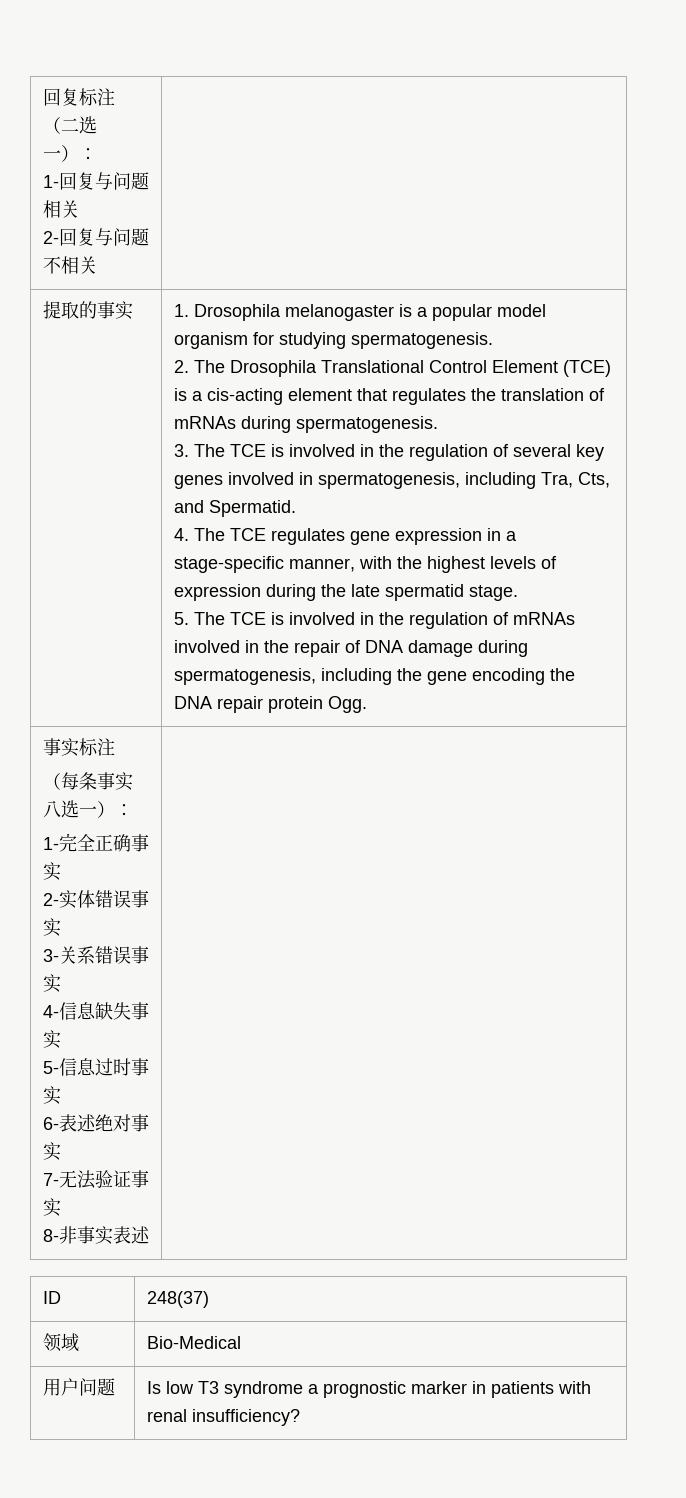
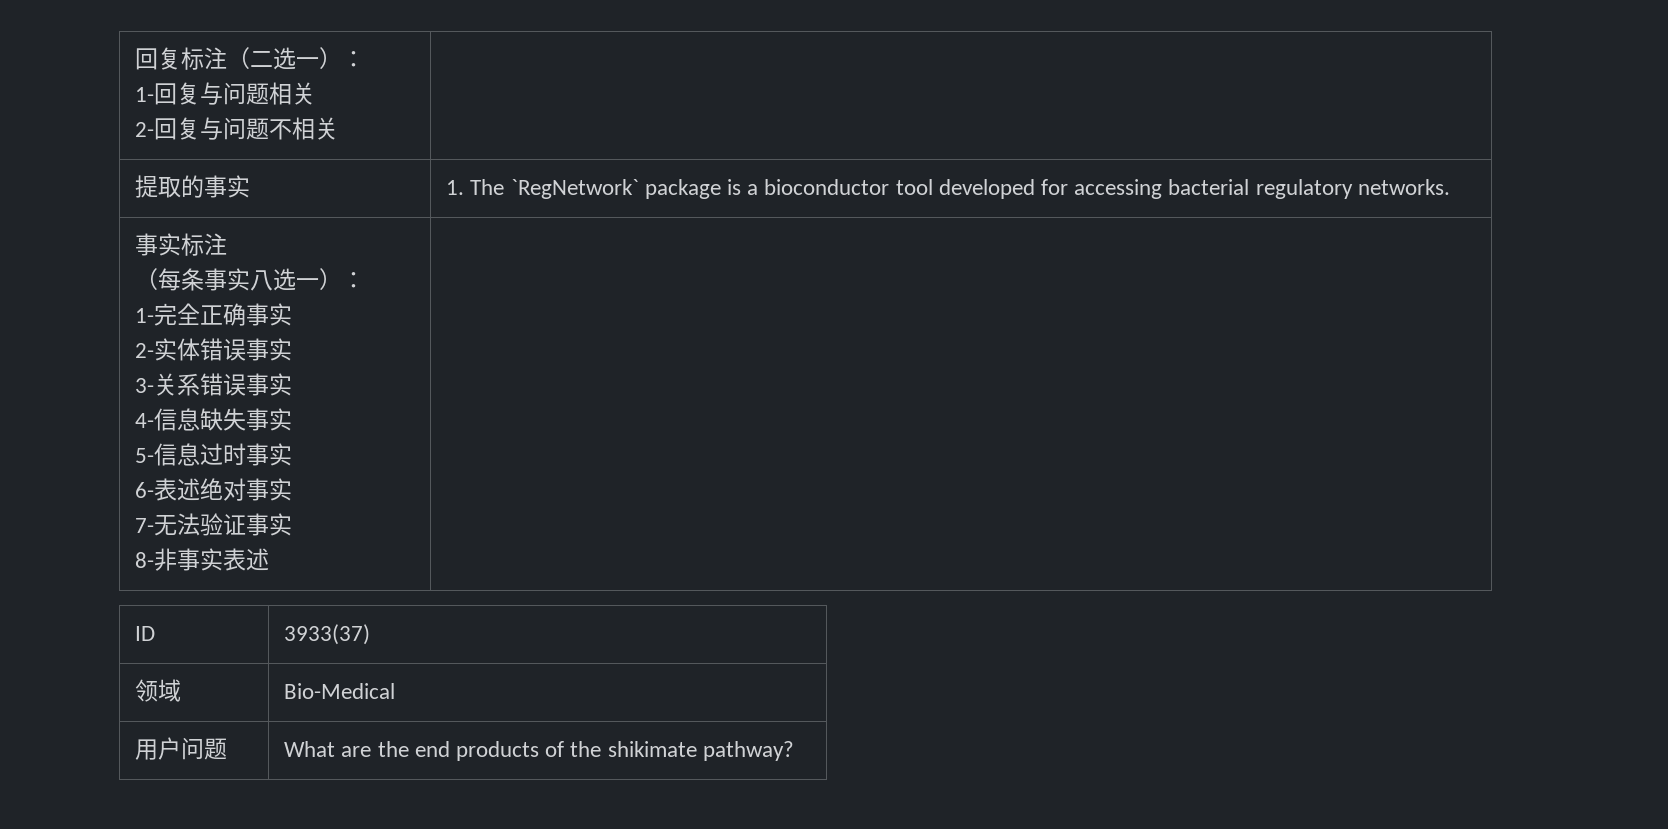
- 1. Drosophila melanogaster is a popular model organism for studying spermatogenesis.
- 2. The Drosophila Translational Control Element (TCE) is a cis-acting element that regulates the translation of mRNAs during spermatogenesis.
- 3. The TCE is involved in the regulation of several key genes involved in spermatogenesis, including Tra, Cts, and Spermatid.
- 4. The TCE regulates gene expression in a stage-specific manner, with the highest levels of expression during the late spermatid stage.
- 5. The TCE is involved in the regulation of mRNAs involved in the repair of DNA damage during spermatogenesis, including the gene encoding the DNA repair protein Ogg.
+ 1. The `RegNetwork` package is a bioconductor tool developed for accessing bacterial regulatory networks.
- ID | 248(37)
+ ID | 3933(37)
- 用户问题 | Is low T3 syndrome a prognostic marker in patients with renal insufficiency?
+ 用户问题 | What are the end products of the shikimate pathway?

